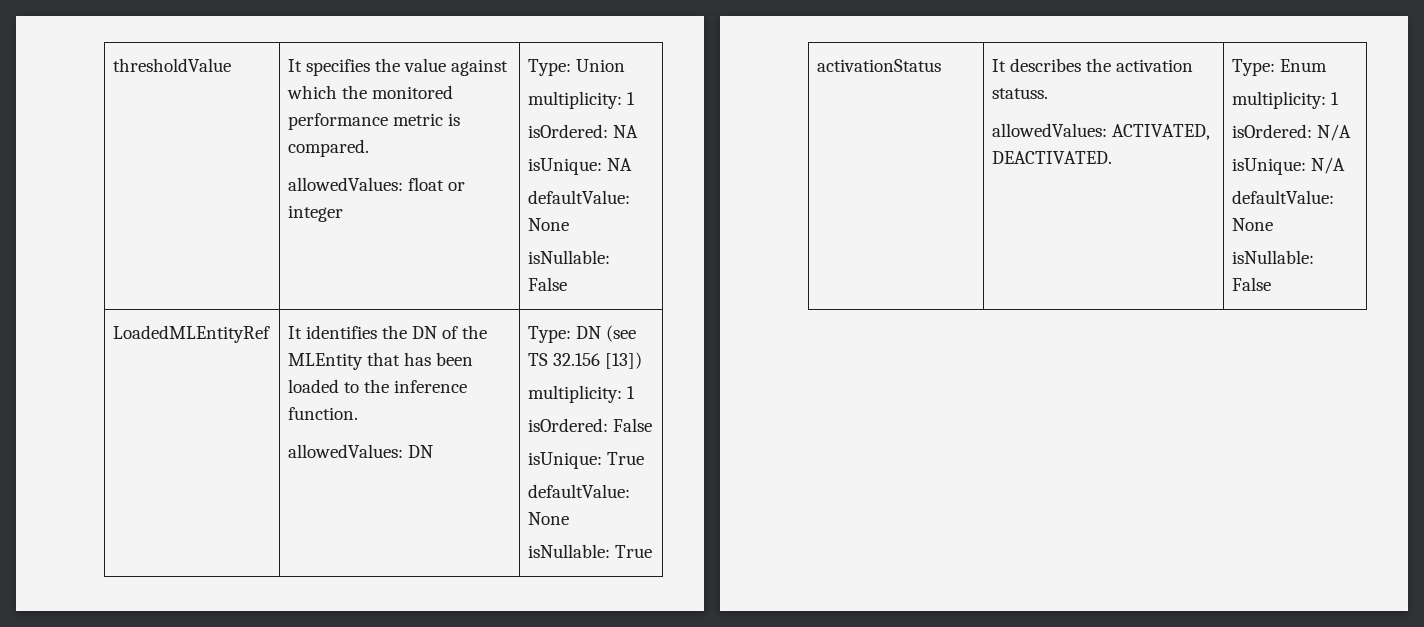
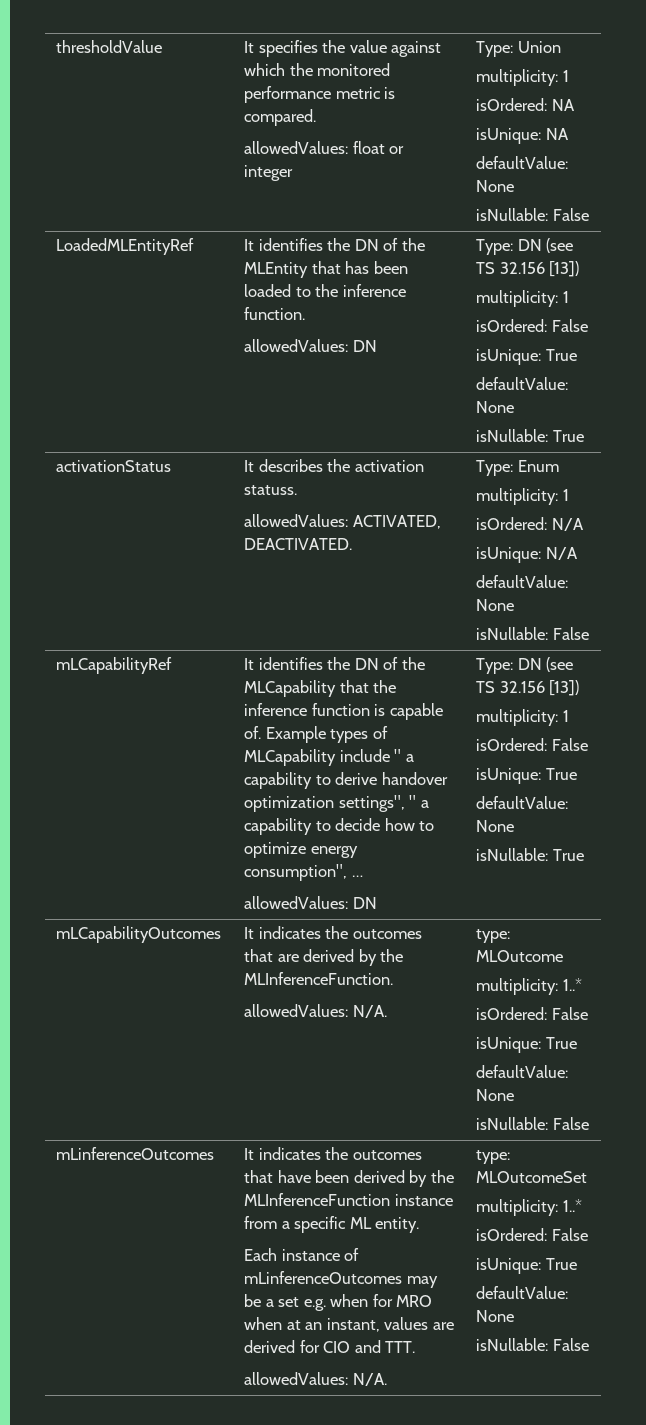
+ mLCapabilityRef | It identifies the DN of the MLCapability that the inference function is capable of. Example types of MLCapability include " a capability to derive handover optimization settings", " a capability to decide how to optimize energy consumption", …
+ allowedValues: DN | Type: DN (see TS 32.156 [13])
+ multiplicity: 1
+ isOrdered: False
+ isUnique: True
+ defaultValue: None
+ isNullable: True
+ mLCapabilityOutcomes | It indicates the outcomes that are derived by the MLInferenceFunction.
+ allowedValues: N/A. | type: MLOutcome
+ multiplicity: 1..*
+ isOrdered: False
+ isUnique: True
+ defaultValue: None
+ isNullable: False
+ mLinferenceOutcomes | It indicates the outcomes that have been derived by the MLInferenceFunction instance from a specific ML entity.
+ Each instance of mLinferenceOutcomes may be a set e.g. when for MRO when at an instant, values are derived for CIO and TTT.
+ allowedValues: N/A. | type: MLOutcomeSet
+ multiplicity: 1..*
+ isOrdered: False
+ isUnique: True
+ defaultValue: None
+ isNullable: False

